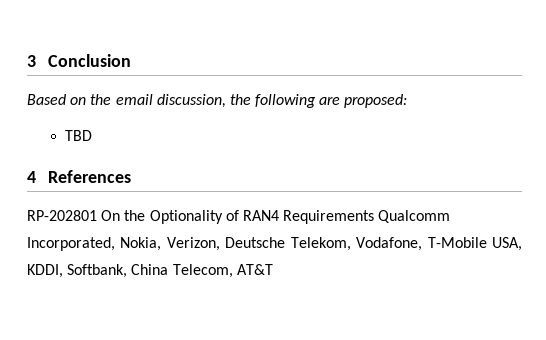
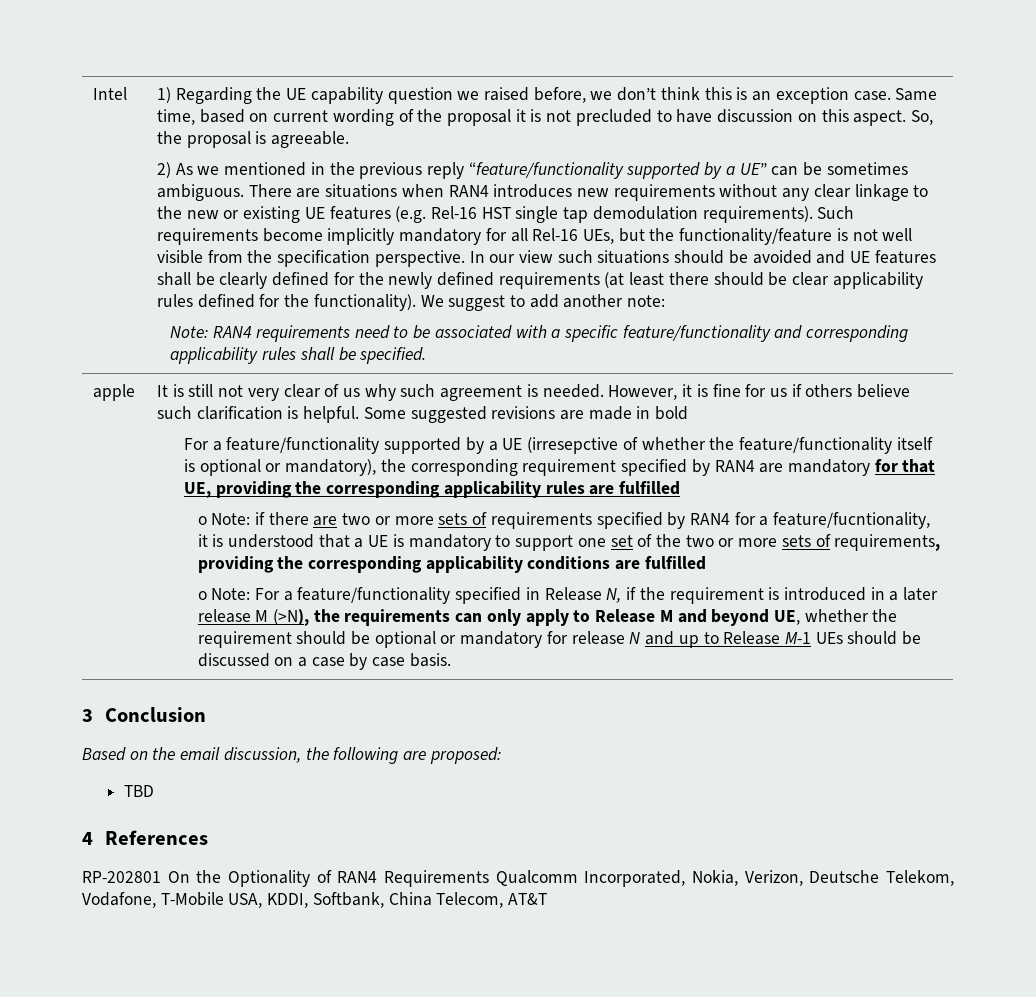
+ Intel | 1) Regarding the UE capability question we raised before, we don’t think this is an exception case. Same time, based on current wording of the proposal it is not precluded to have discussion on this aspect. So, the proposal is agreeable.
+ 2) As we mentioned in the previous reply “feature/functionality supported by a UE” can be sometimes ambiguous. There are situations when RAN4 introduces new requirements without any clear linkage to the new or existing UE features (e.g. Rel-16 HST single tap demodulation requirements). Such requirements become implicitly mandatory for all Rel-16 UEs, but the functionality/feature is not well visible from the specification perspective. In our view such situations should be avoided and UE features shall be clearly defined for the newly defined requirements (at least there should be clear applicability rules defined for the functionality). We suggest to add another note:
+ Note: RAN4 requirements need to be associated with a specific feature/functionality and corresponding applicability rules shall be specified.
+ apple | It is still not very clear of us why such agreement is needed. However, it is fine for us if others believe such clarification is helpful. Some suggested revisions are made in bold
+ For a feature/functionality supported by a UE (irresepctive of whether the feature/functionality itself is optional or mandatory), the corresponding requirement specified by RAN4 are mandatory for that UE, providing the corresponding applicability rules are fulfilled
+ o Note: if there are two or more sets of requirements specified by RAN4 for a feature/fucntionality, it is understood that a UE is mandatory to support one set of the two or more sets of requirements, providing the corresponding applicability conditions are fulfilled
+ o Note: For a feature/functionality specified in Release N, if the requirement is introduced in a later release M (>N), the requirements can only apply to Release M and beyond UE, whether the requirement should be optional or mandatory for release N and up to Release M-1 UEs should be discussed on a case by case basis.

